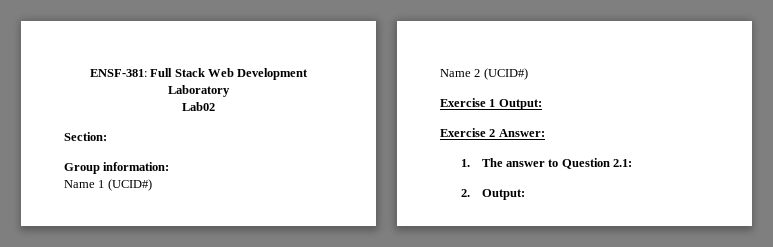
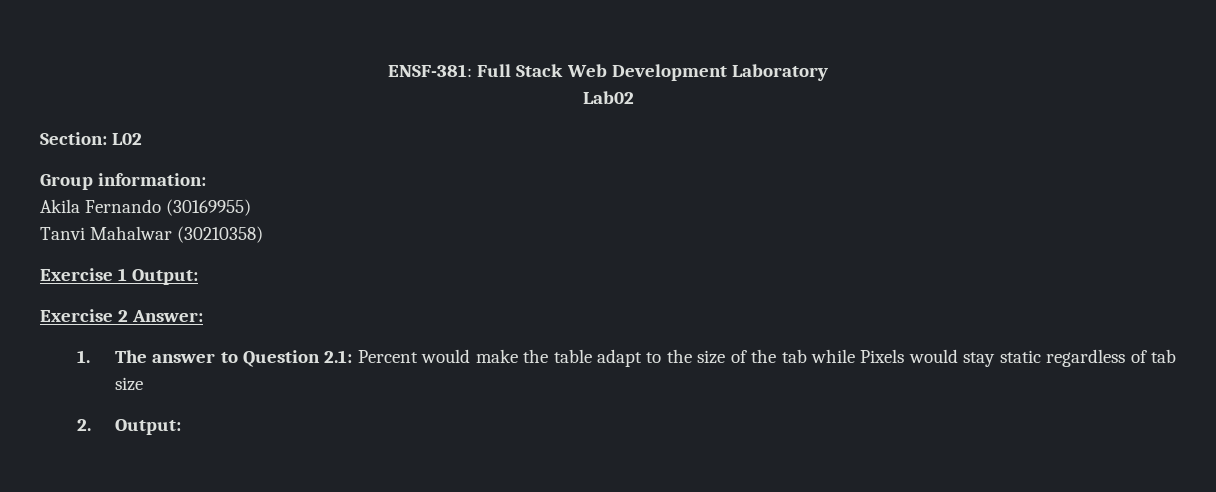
- Section:
+ Section: L02
- Name 1 (UCID#)
- Name 2 (UCID#)
+ Akila Fernando (30169955)
+ Tanvi Mahalwar (30210358)
- 1. The answer to Question 2.1:
+ 1. The answer to Question 2.1: Percent would make the table adapt to the size of the tab while Pixels would stay static regardless of tab size

